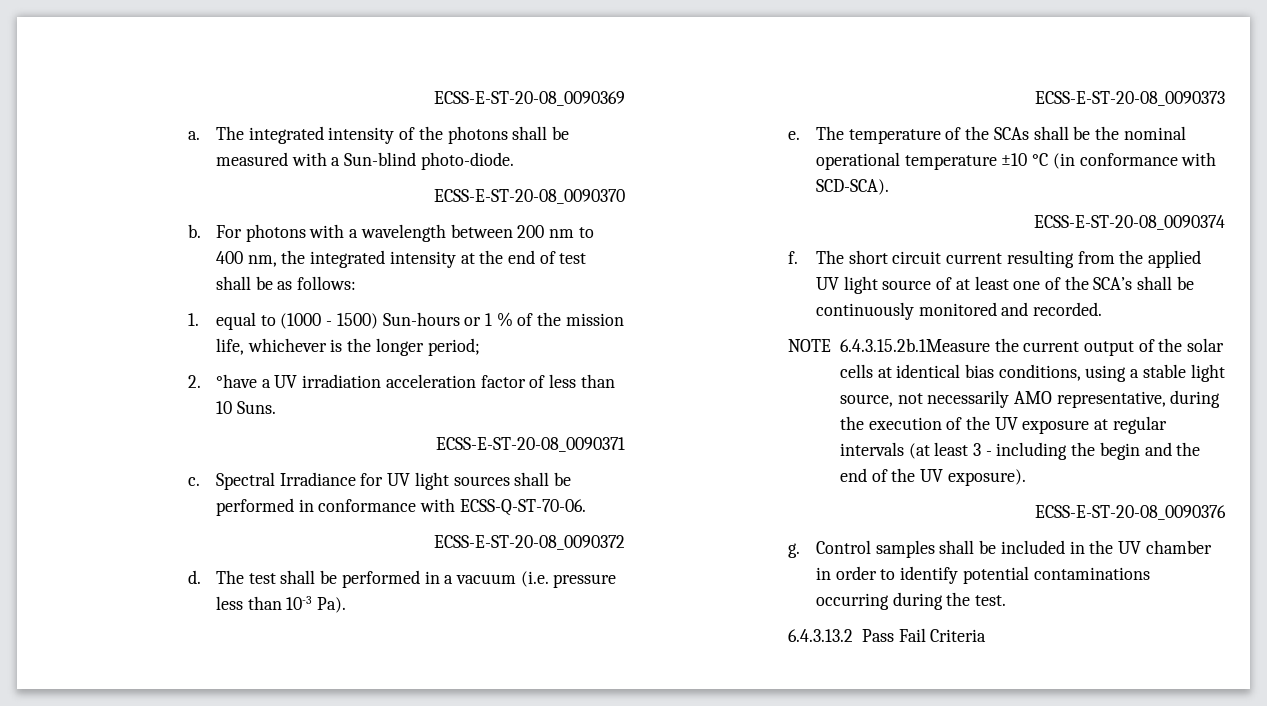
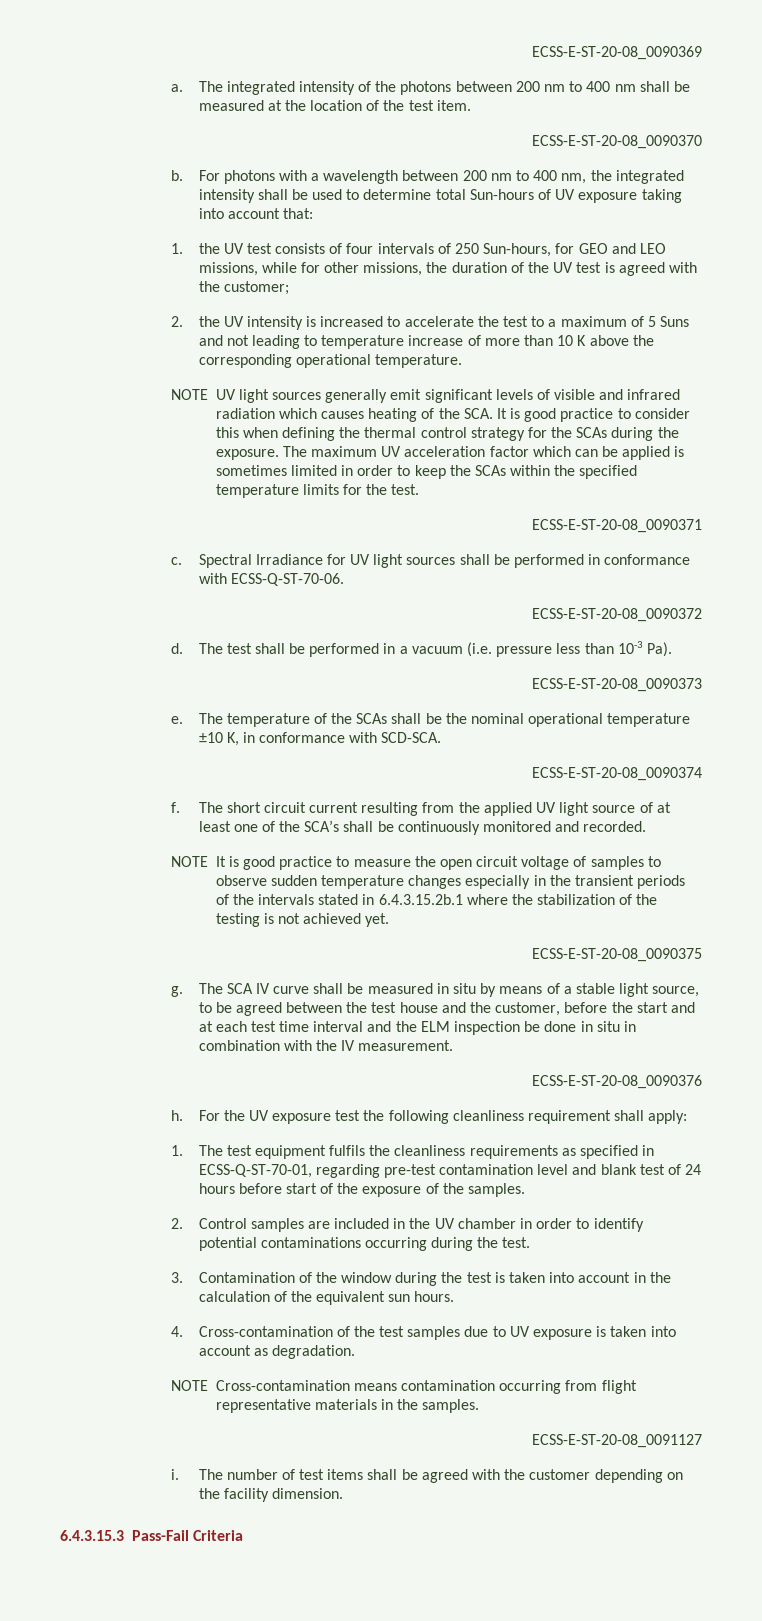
- The integrated intensity of the photons shall be measured with a Sun-blind photo-diode.
+ The integrated intensity of the photons between 200 nm to 400 nm shall be measured at the location of the test item.
- For photons with a wavelength between 200 nm to 400 nm, the integrated intensity at the end of test shall be as follows:
- 1. equal to (1000 - 1500) Sun-hours or 1 % of the mission life, whichever is the longer period;
- 2. °have a UV irradiation acceleration factor of less than 10 Suns.
+ For photons with a wavelength between 200 nm to 400 nm, the integrated intensity shall be used to determine total Sun-hours of UV exposure taking into account that:
+ 1. the UV test consists of four intervals of 250 Sun-hours, for GEO and LEO missions, while for other missions, the duration of the UV test is agreed with the customer;
+ 2. the UV intensity is increased to accelerate the test to a maximum of 5 Suns and not leading to temperature increase of more than 10 K above the corresponding operational temperature.
+ NOTE UV light sources generally emit significant levels of visible and infrared radiation which causes heating of the SCA. It is good practice to consider this when defining the thermal control strategy for the SCAs during the exposure. The maximum UV acceleration factor which can be applied is sometimes limited in order to keep the SCAs within the specified temperature limits for the test.
- The temperature of the SCAs shall be the nominal operational temperature ±10 °C (in conformance with SCD-SCA).
+ The temperature of the SCAs shall be the nominal operational temperature ±10 K, in conformance with SCD-SCA.
- NOTE 6.4.3.15.2b.1Measure the current output of the solar cells at identical bias conditions, using a stable light source, not necessarily AMO representative, during the execution of the UV exposure at regular intervals (at least 3 - including the begin and the end of the UV exposure).
+ NOTE It is good practice to measure the open circuit voltage of samples to observe sudden temperature changes especially in the transient periods of the intervals stated in 6.4.3.15.2b.1 where the stabilization of the testing is not achieved yet.
+ ECSS-E-ST-20-08_0090375
+ g. The SCA IV curve shall be measured in situ by means of a stable light source, to be agreed between the test house and the customer, before the start and at each test time interval and the ELM inspection be done in situ in combination with the IV measurement.
  ECSS-E-ST-20-08_0090376
- g. Control samples shall be included in the UV chamber in order to identify potential contaminations occurring during the test.
+ h. For the UV exposure test the following cleanliness requirement shall apply:
+ 1. The test equipment fulfils the cleanliness requirements as specified in ECSS-Q-ST-70-01, regarding pre-test contamination level and blank test of 24 hours before start of the exposure of the samples.
+ 2. Control samples are included in the UV chamber in order to identify potential contaminations occurring during the test.
- 6.4.3.13.2 Pass Fail Criteria
+ 3. Contamination of the window during the test is taken into account in the calculation of the equivalent sun hours.
+ 4. Cross-contamination of the test samples due to UV exposure is taken into account as degradation.
+ NOTE Cross-contamination means contamination occurring from flight representative materials in the samples.
+ ECSS-E-ST-20-08_0091127
+ i. The number of test items shall be agreed with the customer depending on the facility dimension.
+ 6.4.3.15.3 Pass-Fail Criteria

